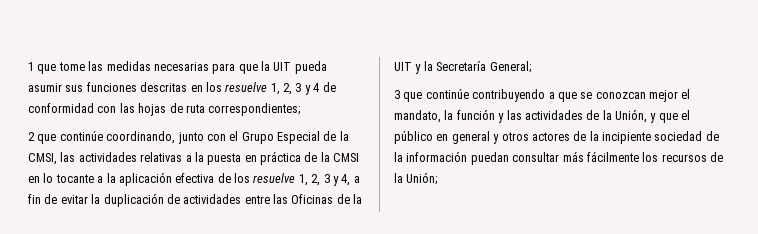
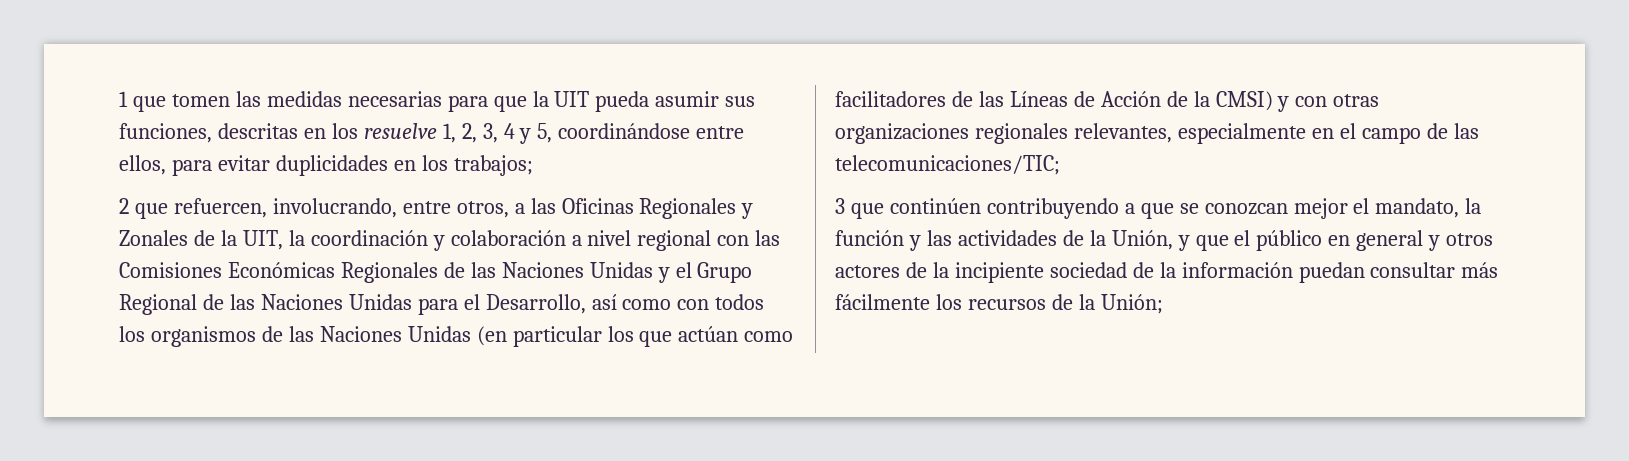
- 1 que tome las medidas necesarias para que la UIT pueda asumir sus funciones descritas en los resuelve 1, 2, 3 y 4 de conformidad con las hojas de ruta correspondientes;
- 2 que continúe coordinando, junto con el Grupo Especial de la CMSI, las actividades relativas a la puesta en práctica de la CMSI en lo tocante a la aplicación efectiva de los resuelve 1, 2, 3 y 4, a fin de evitar la duplicación de actividades entre las Oficinas de la UIT y la Secretaría General;
+ 1 que tomen las medidas necesarias para que la UIT pueda asumir sus funciones, descritas en los resuelve 1, 2, 3, 4 y 5, coordinándose entre ellos, para evitar duplicidades en los trabajos;
+ 2 que refuercen, involucrando, entre otros, a las Oficinas Regionales y Zonales de la UIT, la coordinación y colaboración a nivel regional con las Comisiones Económicas Regionales de las Naciones Unidas y el Grupo Regional de las Naciones Unidas para el Desarrollo, así como con todos los organismos de las Naciones Unidas (en particular los que actúan como facilitadores de las Líneas de Acción de la CMSI) y con otras organizaciones regionales relevantes, especialmente en el campo de las telecomunicaciones/TIC;
- 3 que continúe contribuyendo a que se conozcan mejor el mandato, la función y las actividades de la Unión, y que el público en general y otros actores de la incipiente sociedad de la información puedan consultar más fácilmente los recursos de la Unión;
+ 3 que continúen contribuyendo a que se conozcan mejor el mandato, la función y las actividades de la Unión, y que el público en general y otros actores de la incipiente sociedad de la información puedan consultar más fácilmente los recursos de la Unión;

